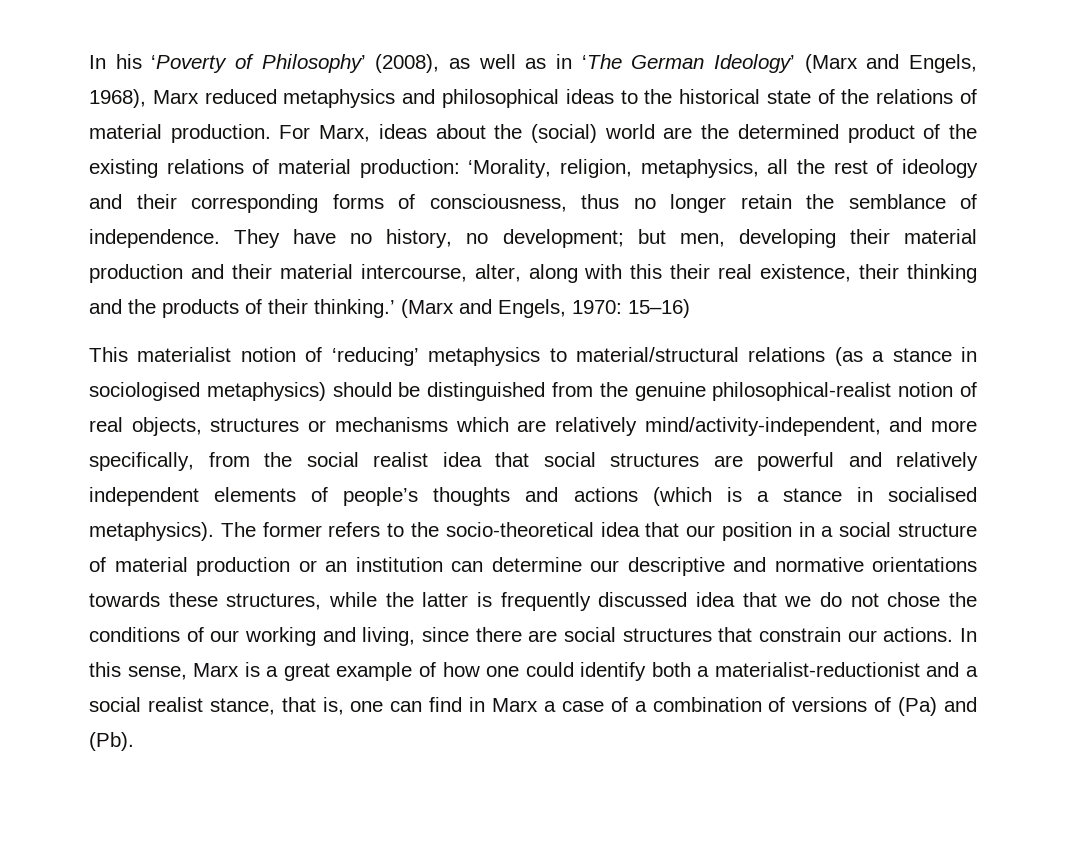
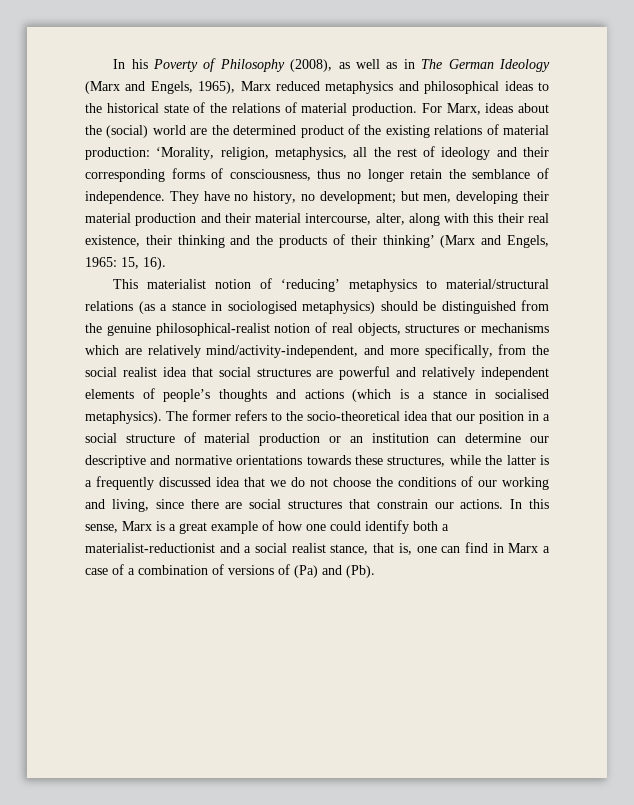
- In his ‘Poverty of Philosophy’ (2008), as well as in ‘The German Ideology’ (Marx and Engels, 1968), Marx reduced metaphysics and philosophical ideas to the historical state of the relations of material production.
+ In his Poverty of Philosophy (2008), as well as in The German Ideology (Marx and Engels, 1965), Marx reduced metaphysics and philosophical ideas to the historical state of the relations of material production.
- They have no history, no development; but men, developing their material production and their material intercourse, alter, along with this their real existence, their thinking and the products of their thinking.’ (Marx and Engels, 1970: 15–16)
+ They have no history, no development; but men, developing their material production and their material intercourse, alter, along with this their real existence, their thinking and the products of their thinking’ (Marx and Engels, 1965: 15, 16).
- The former refers to the socio-theoretical idea that our position in a social structure of material production or an institution can determine our descriptive and normative orientations towards these structures, while the latter is frequently discussed idea that we do not chose the conditions of our working and living, since there are social structures that constrain our actions.
+ The former refers to the socio-theoretical idea that our position in a social structure of material production or an institution can determine our descriptive and normative orientations towards these structures, while the latter is a frequently discussed idea that we do not choose the conditions of our working and living, since there are social structures that constrain our actions.

